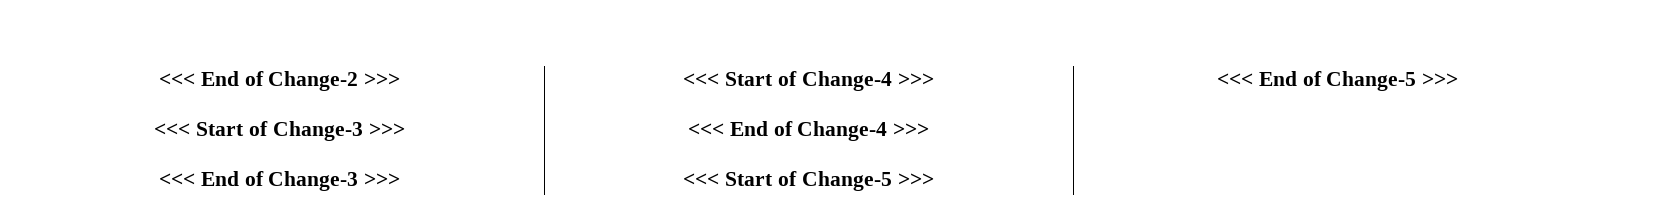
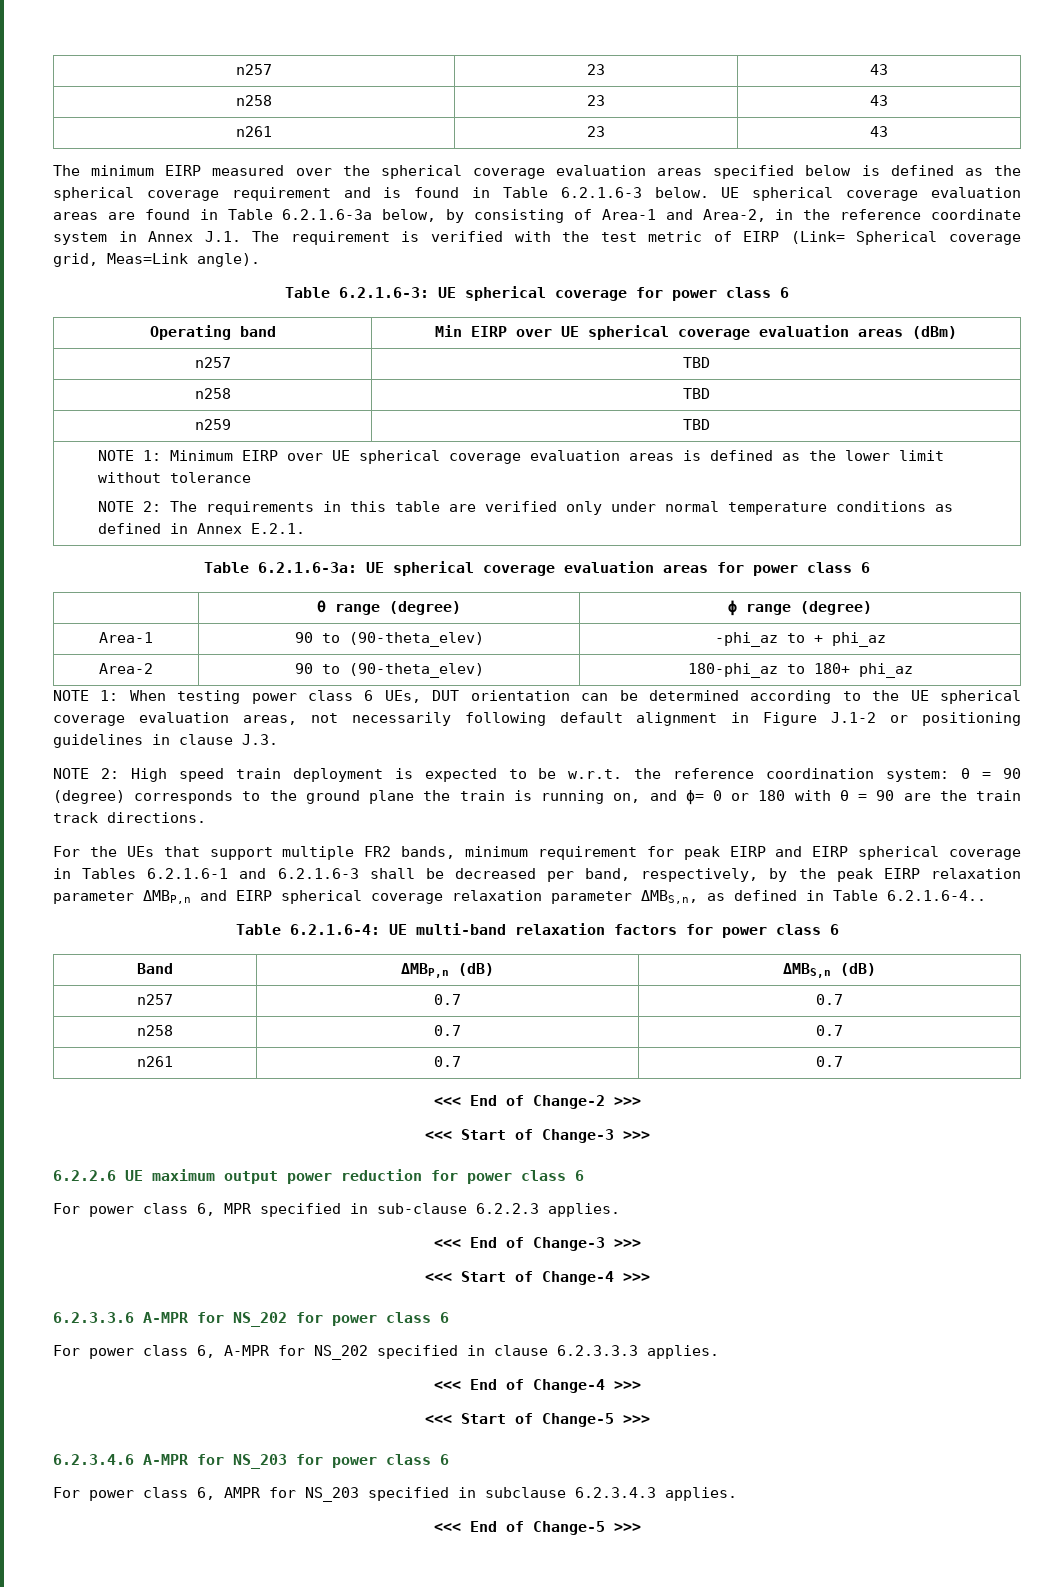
+ n257 | 23 | 43
+ n258 | 23 | 43
+ n261 | 23 | 43
+ The minimum EIRP measured over the spherical coverage evaluation areas specified below is defined as the spherical coverage requirement and is found in Table 6.2.1.6-3 below. UE spherical coverage evaluation areas are found in Table 6.2.1.6-3a below, by consisting of Area-1 and Area-2, in the reference coordinate system in Annex J.1. The requirement is verified with the test metric of EIRP (Link= Spherical coverage grid, Meas=Link angle).
+ Table 6.2.1.6-3: UE spherical coverage for power class 6
+ Operating band | Min EIRP over UE spherical coverage evaluation areas (dBm)
+ n257 | TBD
+ n258 | TBD
+ n259 | TBD
+ NOTE 1: Minimum EIRP over UE spherical coverage evaluation areas is defined as the lower limit without tolerance
+ NOTE 2: The requirements in this table are verified only under normal temperature conditions as defined in Annex E.2.1.
+ Table 6.2.1.6-3a: UE spherical coverage evaluation areas for power class 6
+ | θ range (degree) | ϕ range (degree)
+ Area-1 | 90 to (90-theta_elev) | -phi_az to + phi_az
+ Area-2 | 90 to (90-theta_elev) | 180-phi_az to 180+ phi_az
+ NOTE 1: When testing power class 6 UEs, DUT orientation can be determined according to the UE spherical coverage evaluation areas, not necessarily following default alignment in Figure J.1-2 or positioning guidelines in clause J.3.
+ NOTE 2: High speed train deployment is expected to be w.r.t. the reference coordination system: θ = 90 (degree) corresponds to the ground plane the train is running on, and ϕ= 0 or 180 with θ = 90 are the train track directions.
+ For the UEs that support multiple FR2 bands, minimum requirement for peak EIRP and EIRP spherical coverage in Tables 6.2.1.6-1 and 6.2.1.6-3 shall be decreased per band, respectively, by the peak EIRP relaxation parameter ΔMBP,n and EIRP spherical coverage relaxation parameter ΔMBS,n, as defined in Table 6.2.1.6-4..
+ Table 6.2.1.6-4: UE multi-band relaxation factors for power class 6
+ Band | ΔMBP,n (dB) | ΔMBS,n (dB)
+ n257 | 0.7 | 0.7
+ n258 | 0.7 | 0.7
+ n261 | 0.7 | 0.7
+ 6.2.2.6 UE maximum output power reduction for power class 6
+ For power class 6, MPR specified in sub-clause 6.2.2.3 applies.
+ 6.2.3.3.6 A-MPR for NS_202 for power class 6
+ For power class 6, A-MPR for NS_202 specified in clause 6.2.3.3.3 applies.
+ 6.2.3.4.6 A-MPR for NS_203 for power class 6
+ For power class 6, AMPR for NS_203 specified in subclause 6.2.3.4.3 applies.

